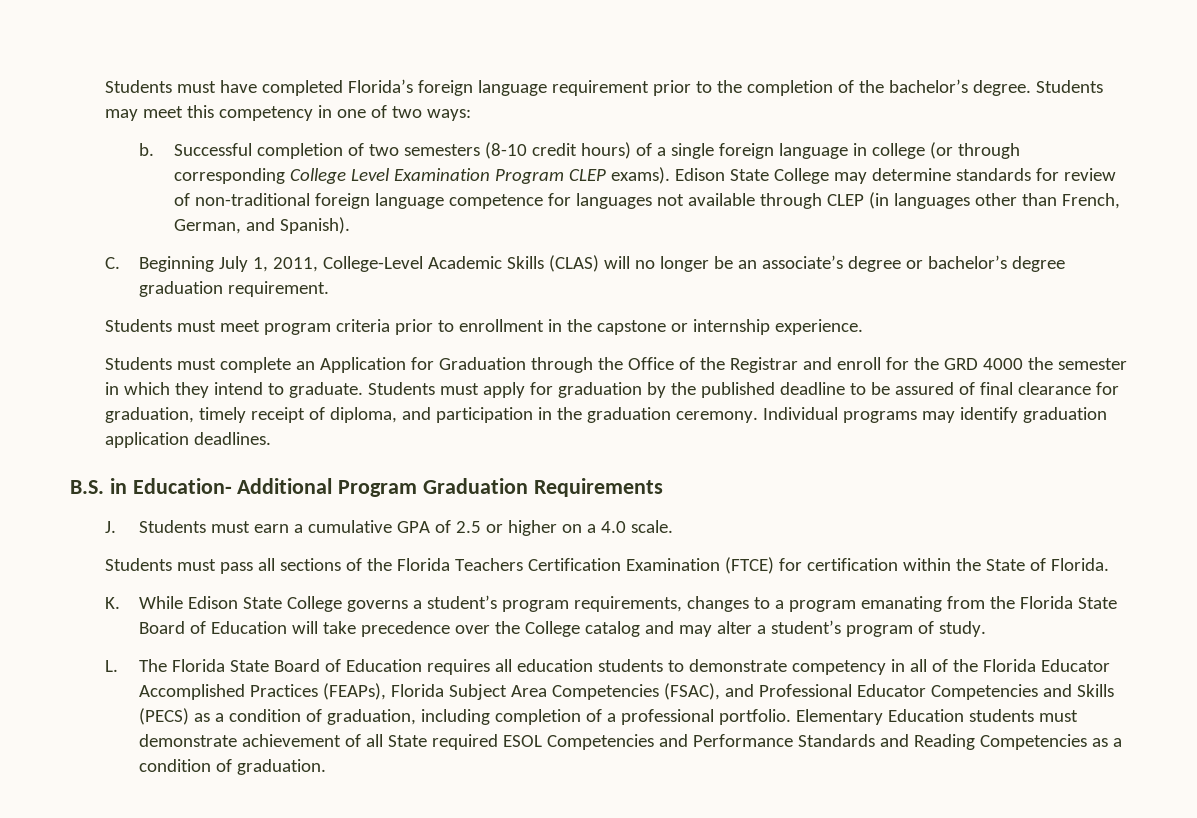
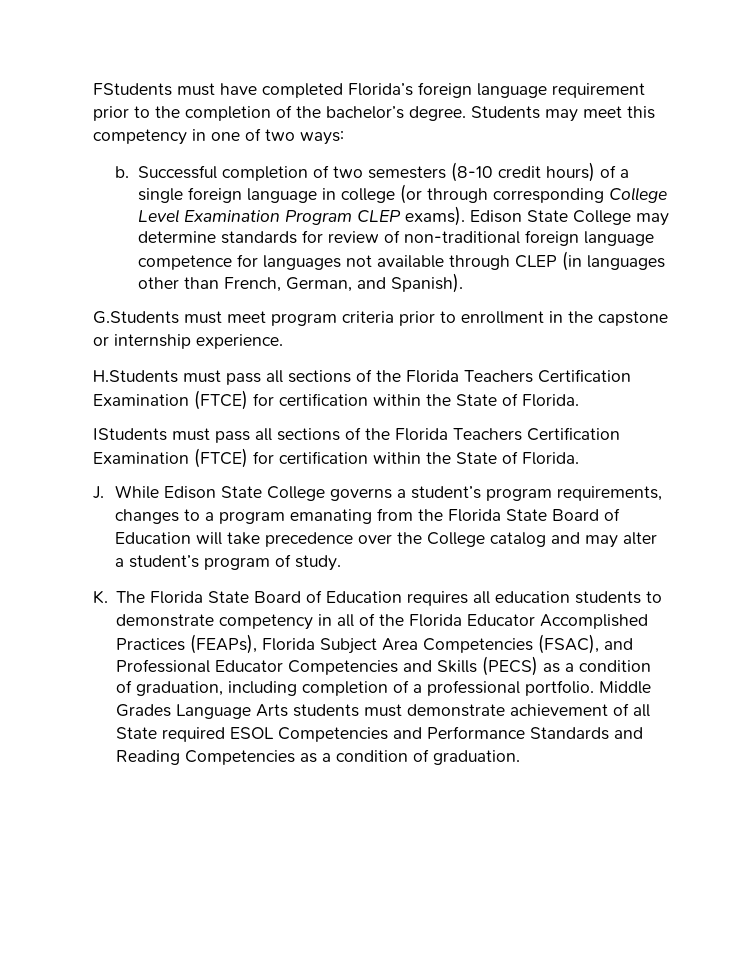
- Students must have completed Florida’s foreign language requirement prior to the completion of the bachelor’s degree.
+ FStudents must have completed Florida’s foreign language requirement prior to the completion of the bachelor’s degree.
- C. Beginning July 1, 2011, College-Level Academic Skills (CLAS) will no longer be an associate’s degree or bachelor’s degree graduation requirement.
- Students must meet program criteria prior to enrollment in the capstone or internship experience.
+ G.Students must meet program criteria prior to enrollment in the capstone or internship experience.
- Students must complete an Application for Graduation through the Office of the Registrar and enroll for the GRD 4000 the semester in which they intend to graduate. Students must apply for graduation by the published deadline to be assured of final clearance for graduation, timely receipt of diploma, and participation in the graduation ceremony. Individual programs may identify graduation application deadlines.
- B.S. in Education- Additional Program Graduation Requirements
- J. Students must earn a cumulative GPA of 2.5 or higher on a 4.0 scale.
- Students must pass all sections of the Florida Teachers Certification Examination (FTCE) for certification within the State of Florida.
+ H.Students must pass all sections of the Florida Teachers Certification Examination (FTCE) for certification within the State of Florida.
+ IStudents must pass all sections of the Florida Teachers Certification Examination (FTCE) for certification within the State of Florida.
- K. While Edison State College governs a student’s program requirements, changes to a program emanating from the Florida State Board of Education will take precedence over the College catalog and may alter a student’s program of study.
+ J. While Edison State College governs a student’s program requirements, changes to a program emanating from the Florida State Board of Education will take precedence over the College catalog and may alter a student’s program of study.
- L. The Florida State Board of Education requires all education students to demonstrate competency in all of the Florida Educator Accomplished Practices (FEAPs), Florida Subject Area Competencies (FSAC), and Professional Educator Competencies and Skills (PECS) as a condition of graduation, including completion of a professional portfolio.
+ K. The Florida State Board of Education requires all education students to demonstrate competency in all of the Florida Educator Accomplished Practices (FEAPs), Florida Subject Area Competencies (FSAC), and Professional Educator Competencies and Skills (PECS) as a condition of graduation, including completion of a professional portfolio.
- Elementary Education students must demonstrate achievement of all State required ESOL Competencies and Performance Standards and Reading Competencies as a condition of graduation.
+ Middle Grades Language Arts students must demonstrate achievement of all State required ESOL Competencies and Performance Standards and Reading Competencies as a condition of graduation.

